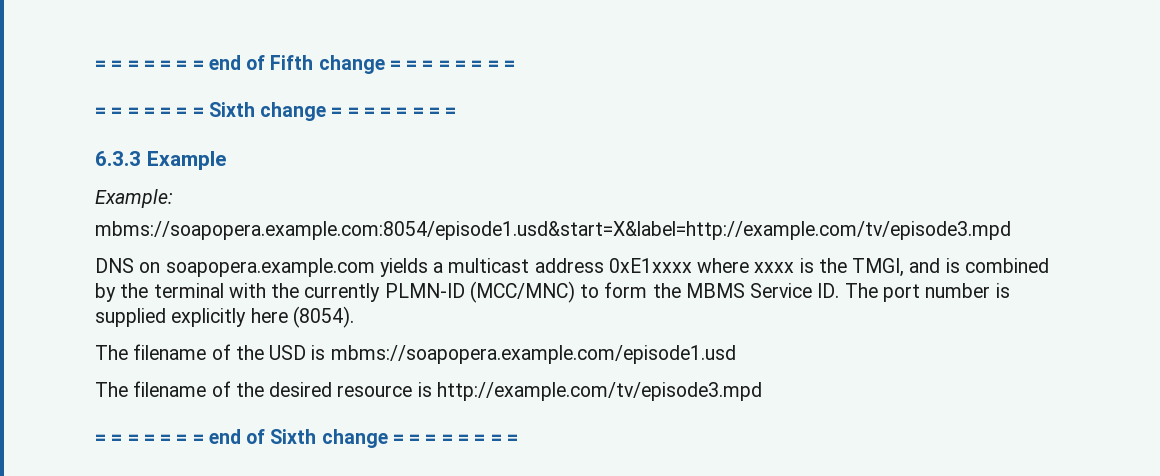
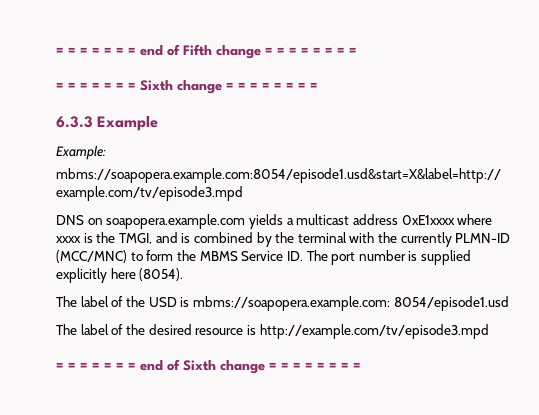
- The filename of the USD is mbms://soapopera.example.com/episode1.usd
- The filename of the desired resource is http://example.com/tv/episode3.mpd
+ The label of the USD is mbms://soapopera.example.com: 8054/episode1.usd
+ The label of the desired resource is http://example.com/tv/episode3.mpd

